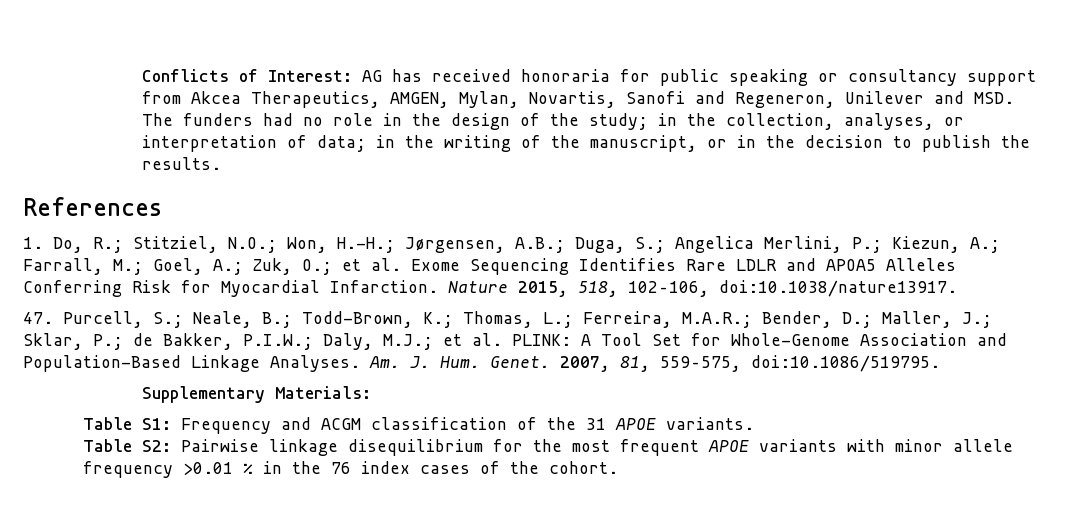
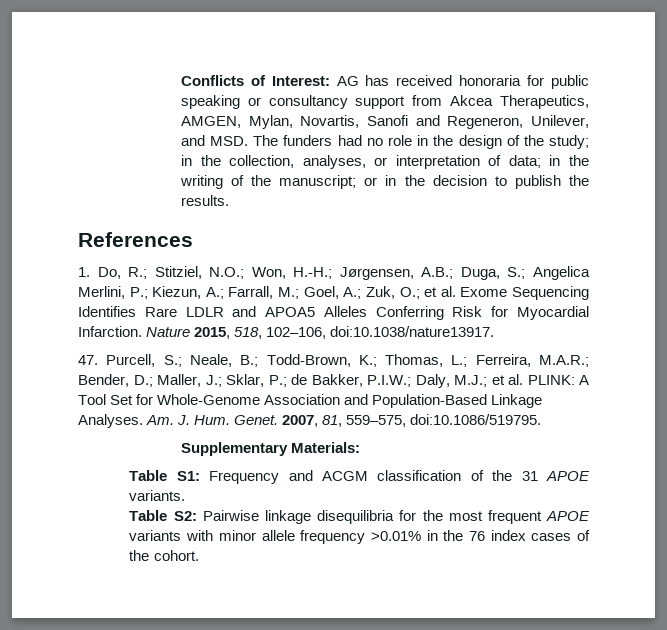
- Conflicts of Interest: AG has received honoraria for public speaking or consultancy support from Akcea Therapeutics, AMGEN, Mylan, Novartis, Sanofi and Regeneron, Unilever and MSD. The funders had no role in the design of the study; in the collection, analyses, or interpretation of data; in the writing of the manuscript, or in the decision to publish the results.
+ Conflicts of Interest: AG has received honoraria for public speaking or consultancy support from Akcea Therapeutics, AMGEN, Mylan, Novartis, Sanofi and Regeneron, Unilever, and MSD. The funders had no role in the design of the study; in the collection, analyses, or interpretation of data; in the writing of the manuscript; or in the decision to publish the results.
- Table S2: Pairwise linkage disequilibrium for the most frequent APOE variants with minor allele frequency >0.01 % in the 76 index cases of the cohort.
+ Table S2: Pairwise linkage disequilibria for the most frequent APOE variants with minor allele frequency >0.01% in the 76 index cases of the cohort.

